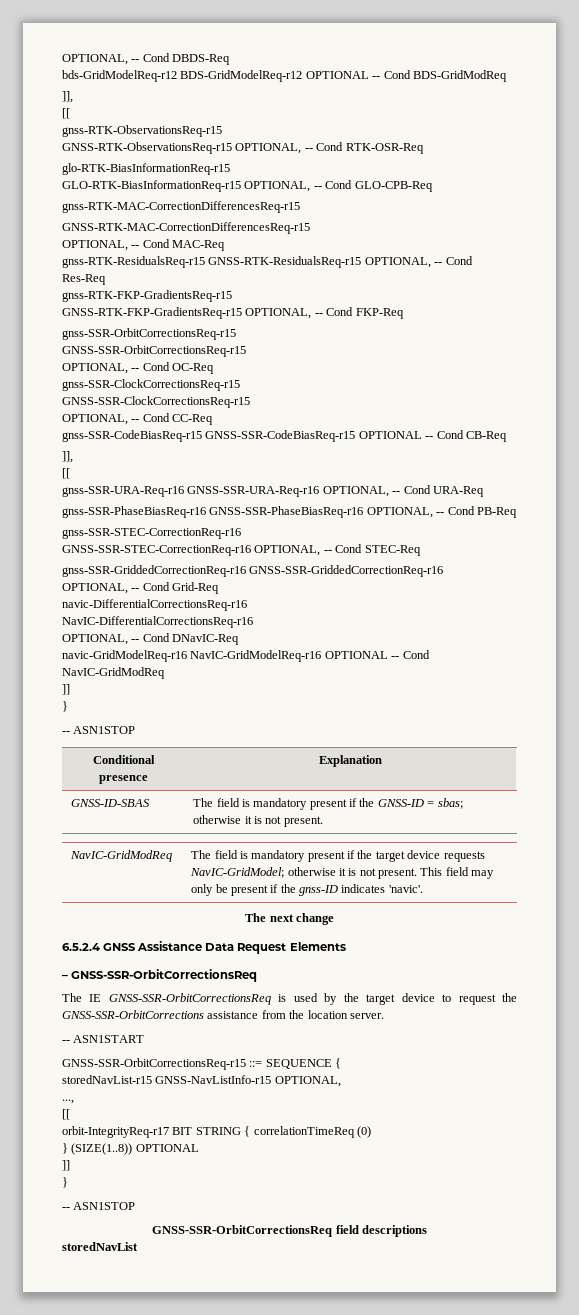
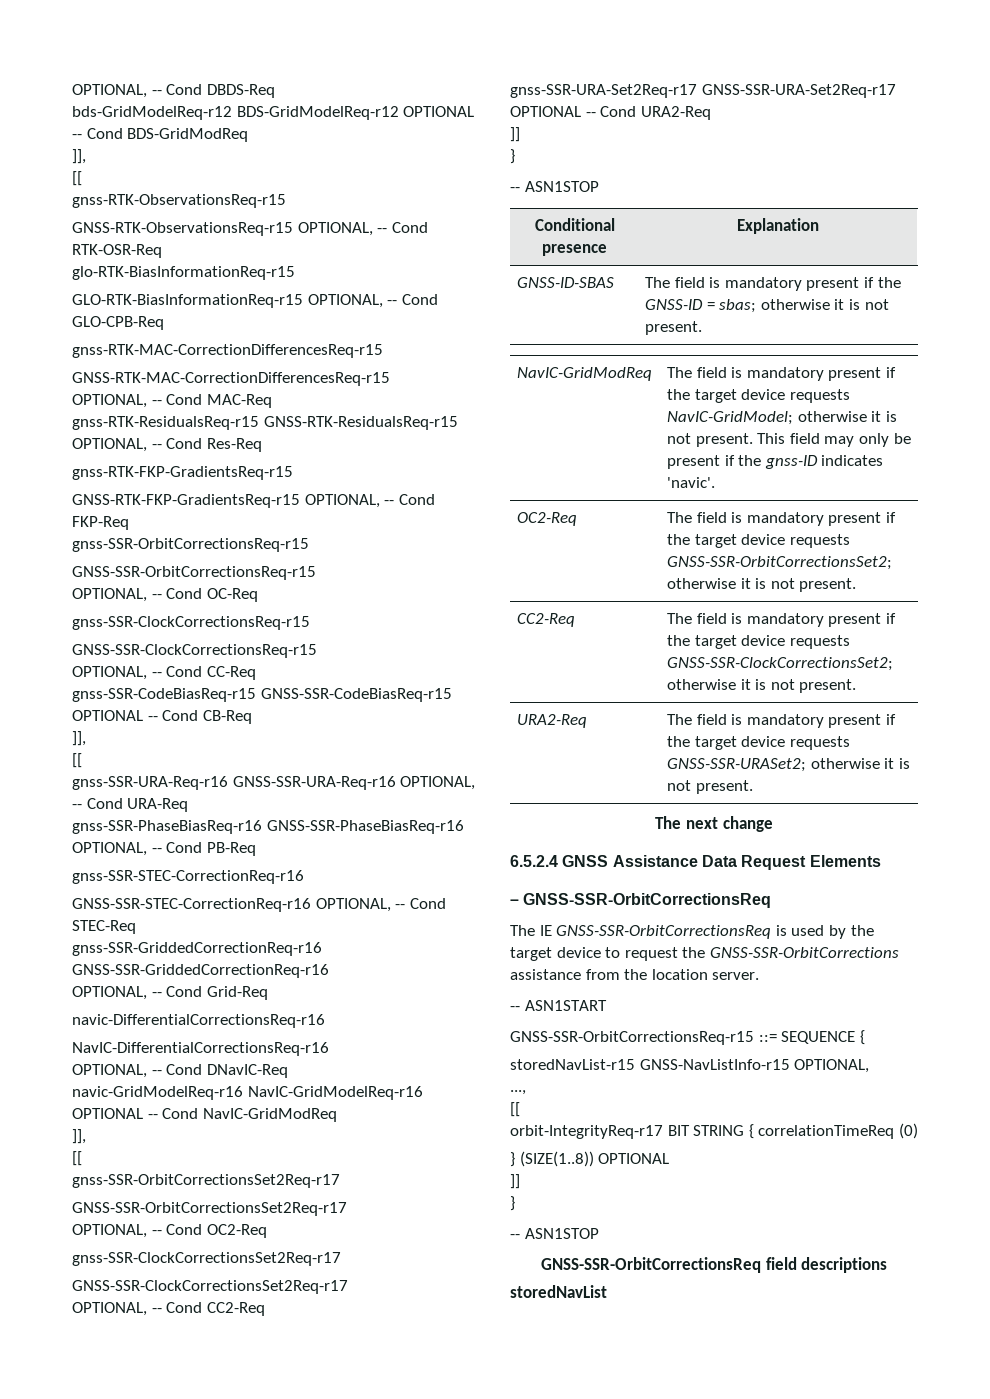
  navic-GridModelReq-r16 NavIC-GridModelReq-r16 OPTIONAL -- Cond NavIC-GridModReq
+ ]],
+ [[
+ gnss-SSR-OrbitCorrectionsSet2Req-r17
+ GNSS-SSR-OrbitCorrectionsSet2Req-r17
+ OPTIONAL, -- Cond OC2-Req
+ gnss-SSR-ClockCorrectionsSet2Req-r17
+ GNSS-SSR-ClockCorrectionsSet2Req-r17
+ OPTIONAL, -- Cond CC2-Req
+ gnss-SSR-URA-Set2Req-r17 GNSS-SSR-URA-Set2Req-r17 OPTIONAL -- Cond URA2-Req
+ OC2-Req | The field is mandatory present if the target device requests GNSS-SSR-OrbitCorrectionsSet2; otherwise it is not present.
+ CC2-Req | The field is mandatory present if the target device requests GNSS-SSR-ClockCorrectionsSet2; otherwise it is not present.
+ URA2-Req | The field is mandatory present if the target device requests GNSS-SSR-URASet2; otherwise it is not present.

